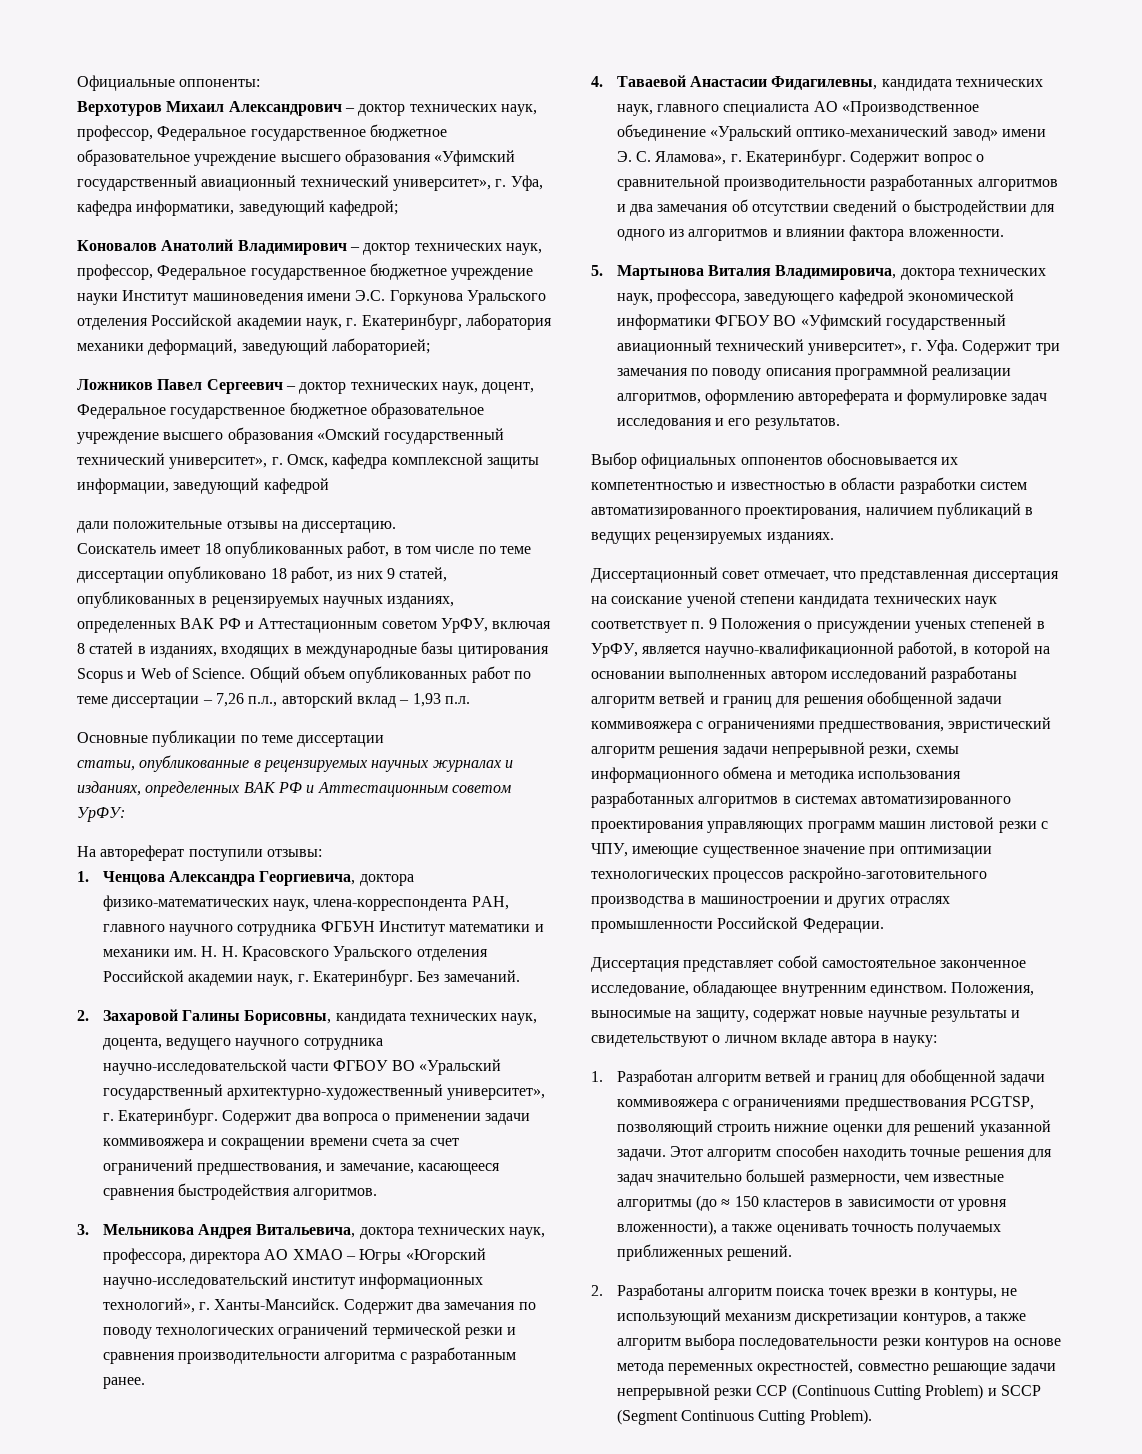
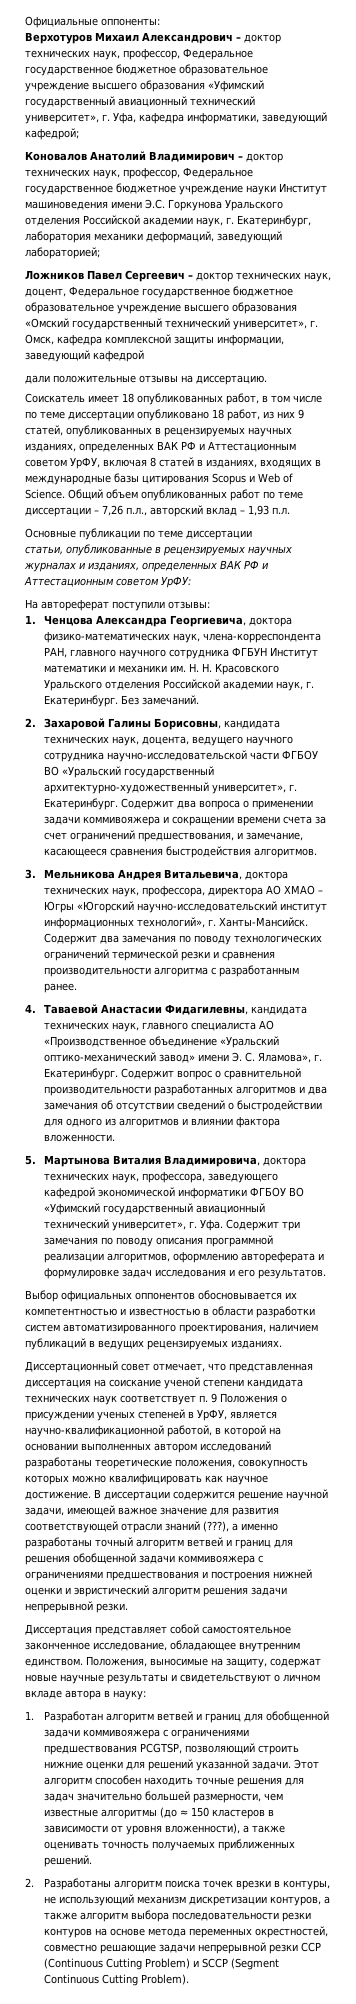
- Диссертационный совет отмечает, что представленная диссертация на соискание ученой степени кандидата технических наук соответствует п. 9 Положения о присуждении ученых степеней в УрФУ, является научно-квалификационной работой, в которой на основании выполненных автором исследований разработаны алгоритм ветвей и границ для решения обобщенной задачи коммивояжера с ограничениями предшествования, эвристический алгоритм решения задачи непрерывной резки, схемы информационного обмена и методика использования разработанных алгоритмов в системах автоматизированного проектирования управляющих программ машин листовой резки с ЧПУ, имеющие существенное значение при оптимизации технологических процессов раскройно-заготовительного производства в машиностроении и других отраслях промышленности Российской Федерации.
+ Диссертационный совет отмечает, что представленная диссертация на соискание ученой степени кандидата технических наук соответствует п. 9 Положения о присуждении ученых степеней в УрФУ, является научно-квалификационной работой, в которой на основании выполненных автором исследований разработаны теоретические положения, совокупность которых можно квалифицировать как научное достижение. В диссертации содержится решение научной задачи, имеющей важное значение для развития соответствующей отрасли знаний (???), а именно разработаны точный алгоритм ветвей и границ для решения обобщенной задачи коммивояжера с ограничениями предшествования и построения нижней оценки и эвристический алгоритм решения задачи непрерывной резки.

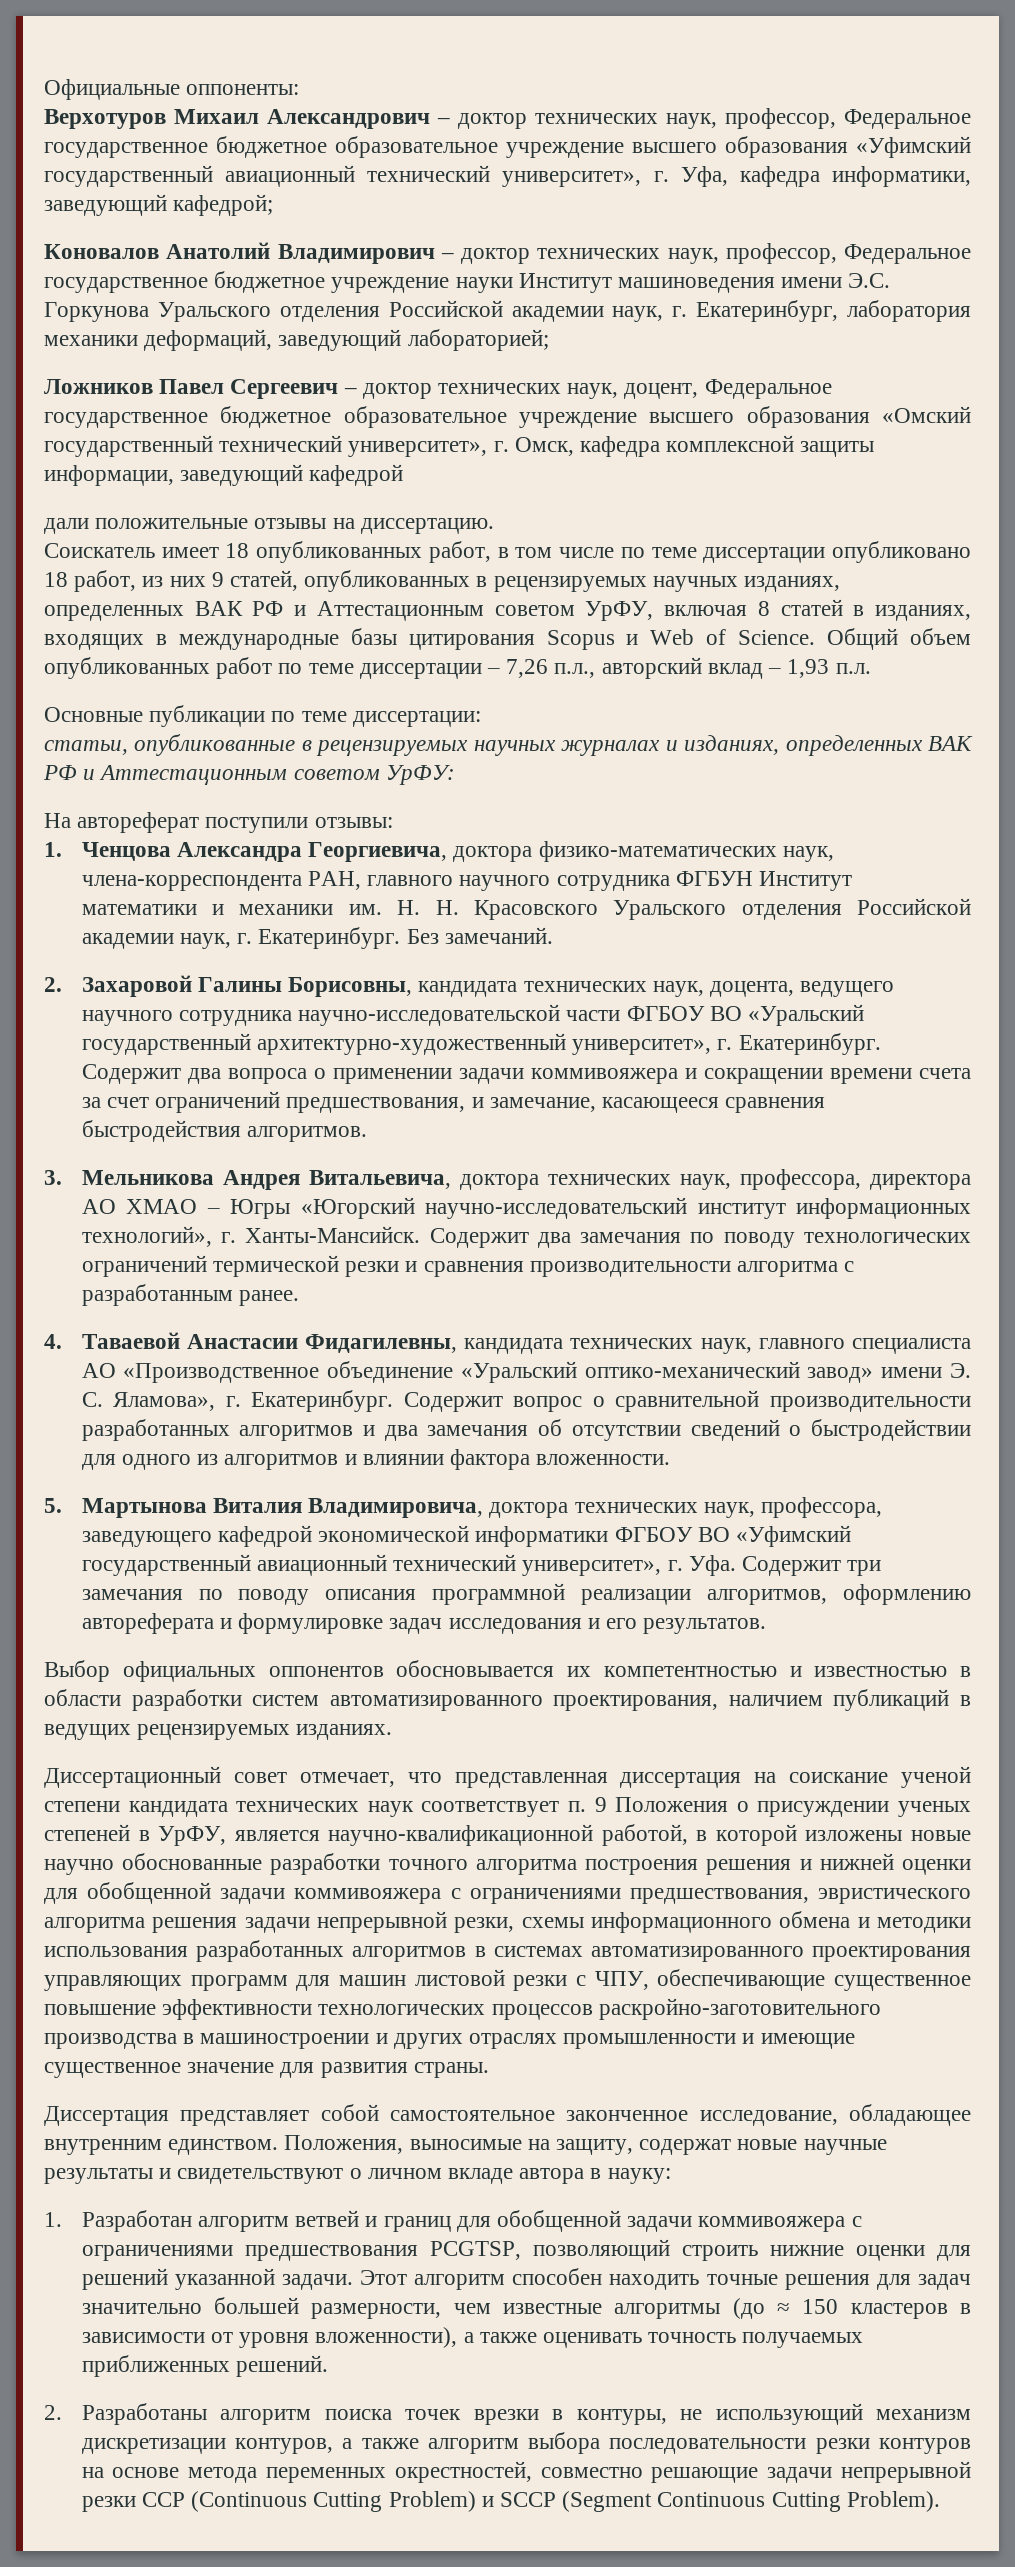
- Основные публикации по теме диссертации
+ Основные публикации по теме диссертации:
- Диссертационный совет отмечает, что представленная диссертация на соискание ученой степени кандидата технических наук соответствует п. 9 Положения о присуждении ученых степеней в УрФУ, является научно-квалификационной работой, в которой на основании выполненных автором исследований разработаны теоретические положения, совокупность которых можно квалифицировать как научное достижение. В диссертации содержится решение научной задачи, имеющей важное значение для развития соответствующей отрасли знаний (???), а именно разработаны точный алгоритм ветвей и границ для решения обобщенной задачи коммивояжера с ограничениями предшествования и построения нижней оценки и эвристический алгоритм решения задачи непрерывной резки.
+ Диссертационный совет отмечает, что представленная диссертация на соискание ученой степени кандидата технических наук соответствует п. 9 Положения о присуждении ученых степеней в УрФУ, является научно-квалификационной работой, в которой изложены новые научно обоснованные разработки точного алгоритма построения решения и нижней оценки для обобщенной задачи коммивояжера с ограничениями предшествования, эвристического алгоритма решения задачи непрерывной резки, схемы информационного обмена и методики использования разработанных алгоритмов в системах автоматизированного проектирования управляющих программ для машин листовой резки с ЧПУ, обеспечивающие существенное повышение эффективности технологических процессов раскройно-заготовительного производства в машиностроении и других отраслях промышленности и имеющие существенное значение для развития страны.

